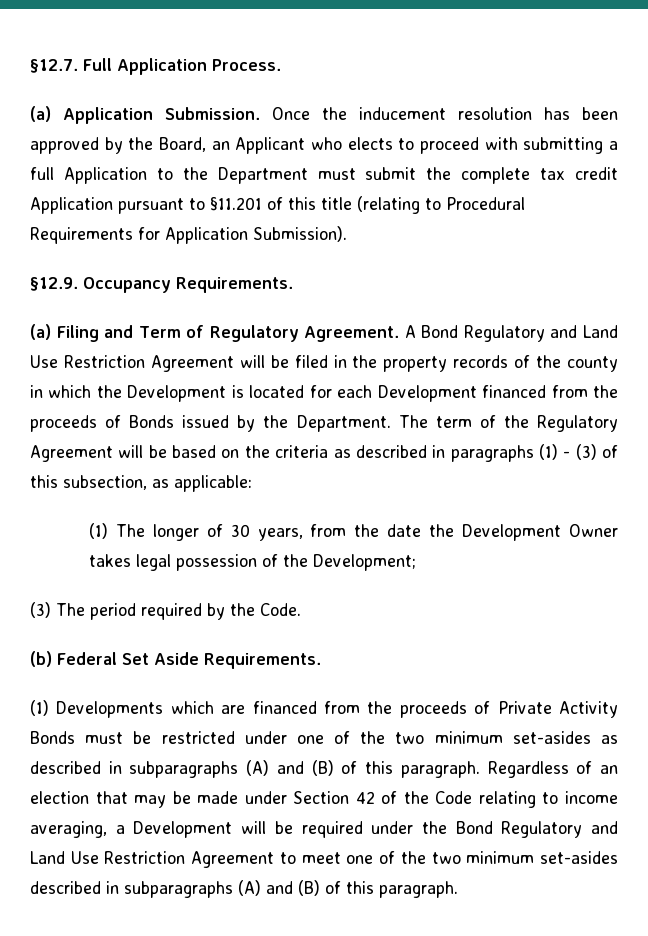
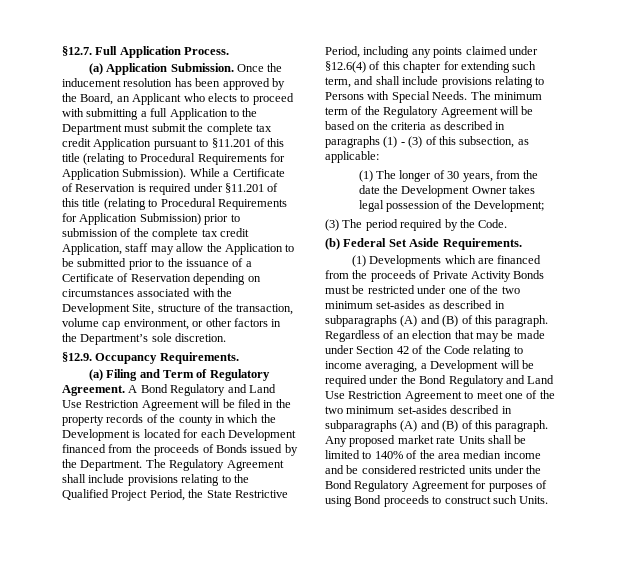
+ While a Certificate of Reservation is required under §11.201 of this title (relating to Procedural Requirements for Application Submission) prior to submission of the complete tax credit Application, staff may allow the Application to be submitted prior to the issuance of a Certificate of Reservation depending on circumstances associated with the Development Site, structure of the transaction, volume cap environment, or other factors in the Department’s sole discretion.
- The term of the Regulatory Agreement will be based on the criteria as described in paragraphs (1) - (3) of this subsection, as applicable:
+ The Regulatory Agreement shall include provisions relating to the Qualified Project Period, the State Restrictive Period, including any points claimed under §12.6(4) of this chapter for extending such term, and shall include provisions relating to Persons with Special Needs. The minimum term of the Regulatory Agreement will be based on the criteria as described in paragraphs (1) - (3) of this subsection, as applicable:
+ Any proposed market rate Units shall be limited to 140% of the area median income and be considered restricted units under the Bond Regulatory Agreement for purposes of using Bond proceeds to construct such Units.

